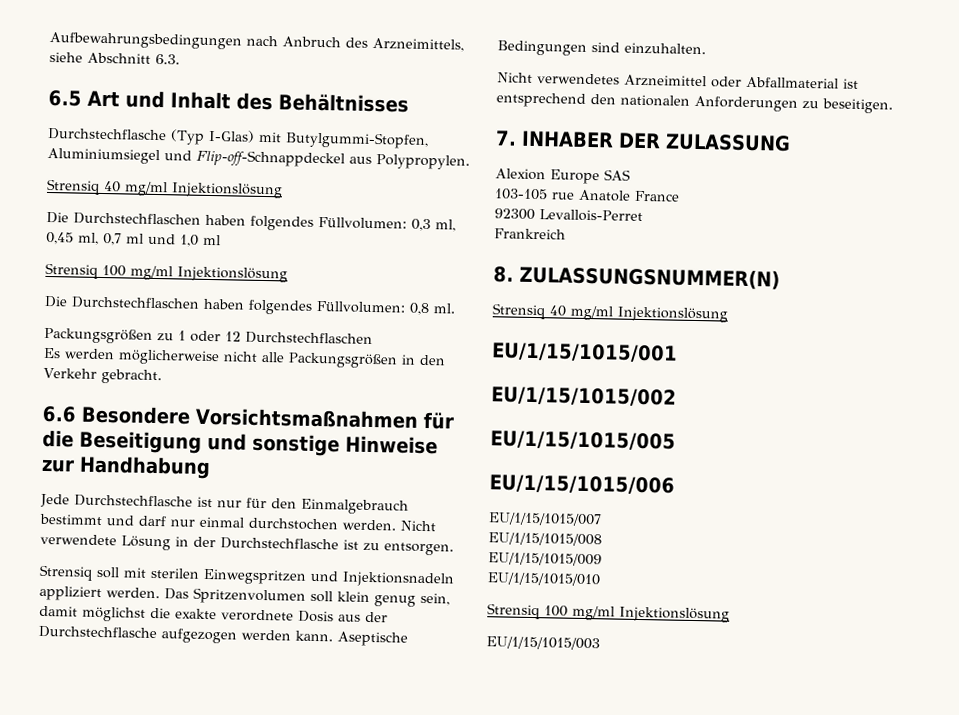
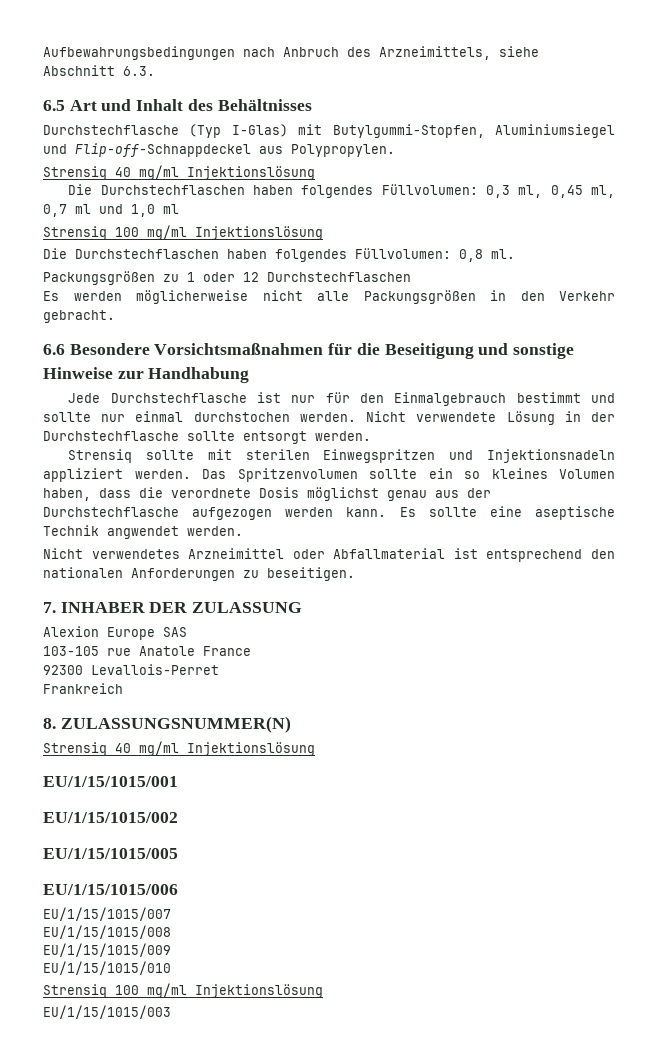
- Jede Durchstechflasche ist nur für den Einmalgebrauch bestimmt und darf nur einmal durchstochen werden.
+ Jede Durchstechflasche ist nur für den Einmalgebrauch bestimmt und sollte nur einmal durchstochen werden.
- Nicht verwendete Lösung in der Durchstechflasche ist zu entsorgen.
- Strensiq soll mit sterilen Einwegspritzen und Injektionsnadeln appliziert werden.
+ Nicht verwendete Lösung in der Durchstechflasche sollte entsorgt werden.
+ Strensiq sollte mit sterilen Einwegspritzen und Injektionsnadeln appliziert werden.
- Das Spritzenvolumen soll klein genug sein, damit möglichst die exakte verordnete Dosis aus der Durchstechflasche aufgezogen werden kann.
+ Das Spritzenvolumen sollte ein so kleines Volumen haben, dass die verordnete Dosis möglichst genau aus der Durchstechflasche aufgezogen werden kann.
- Aseptische Bedingungen sind einzuhalten.
+ Es sollte eine aseptische Technik angwendet werden.

